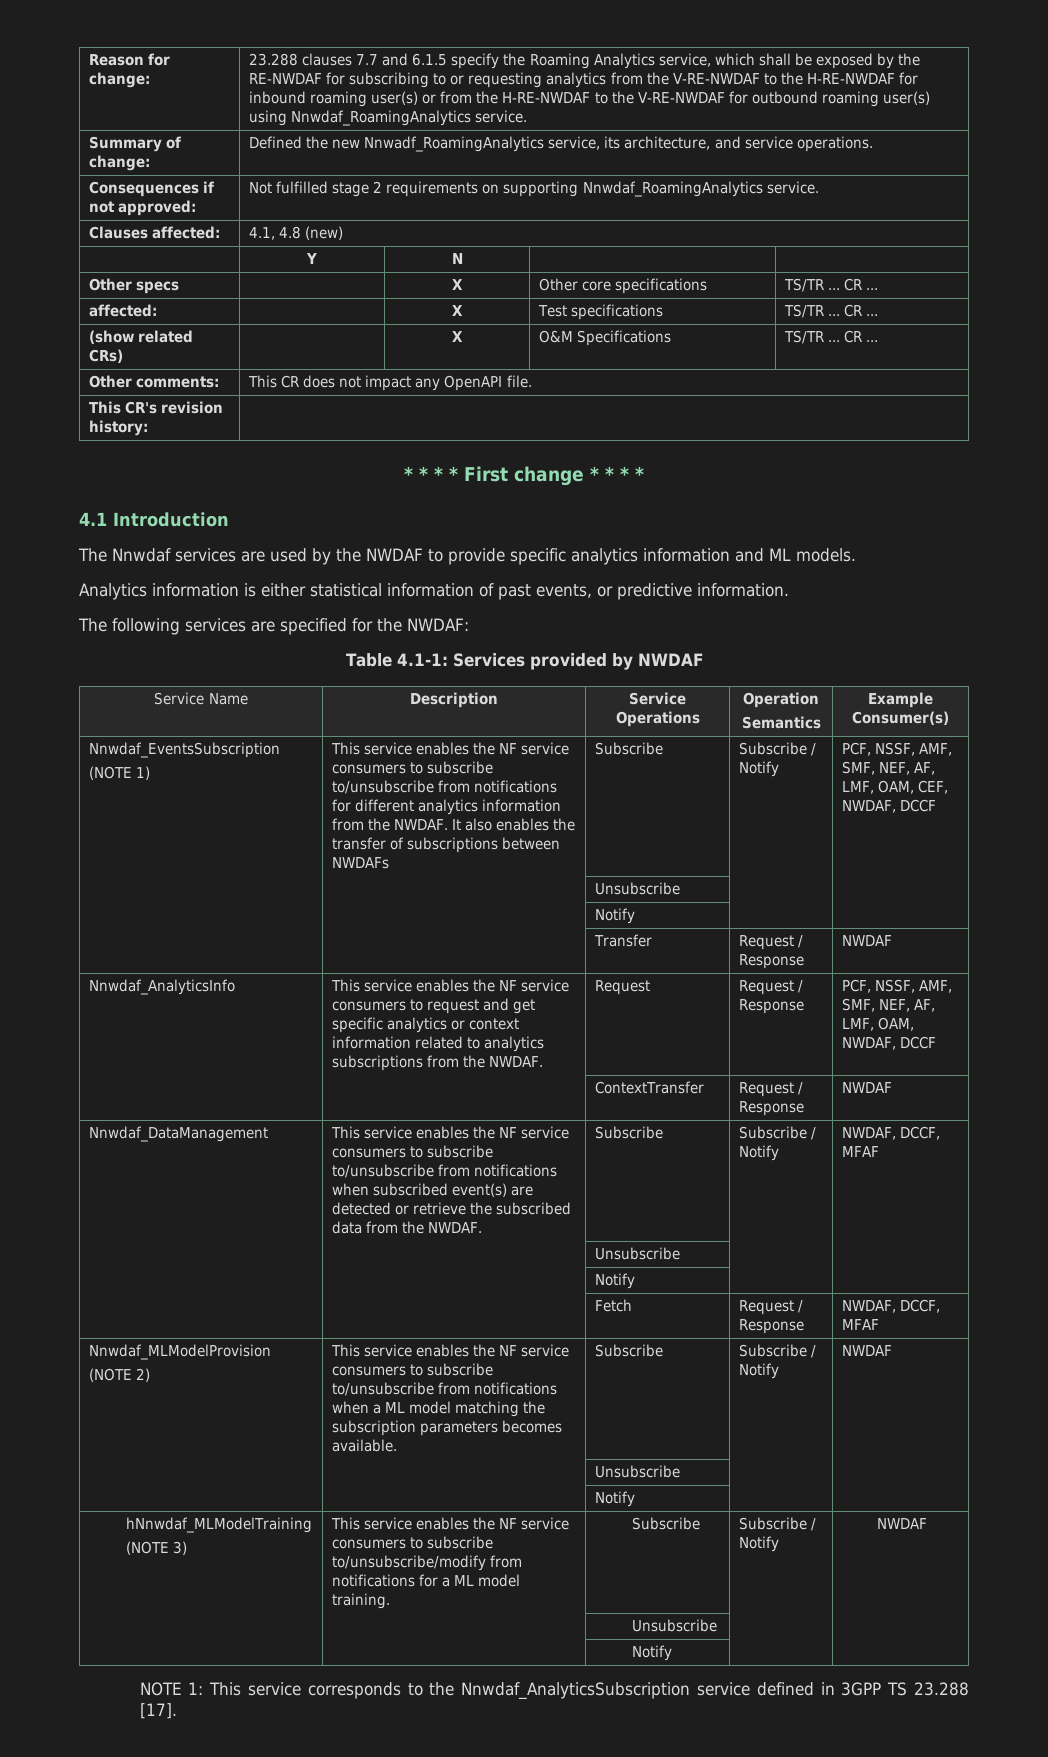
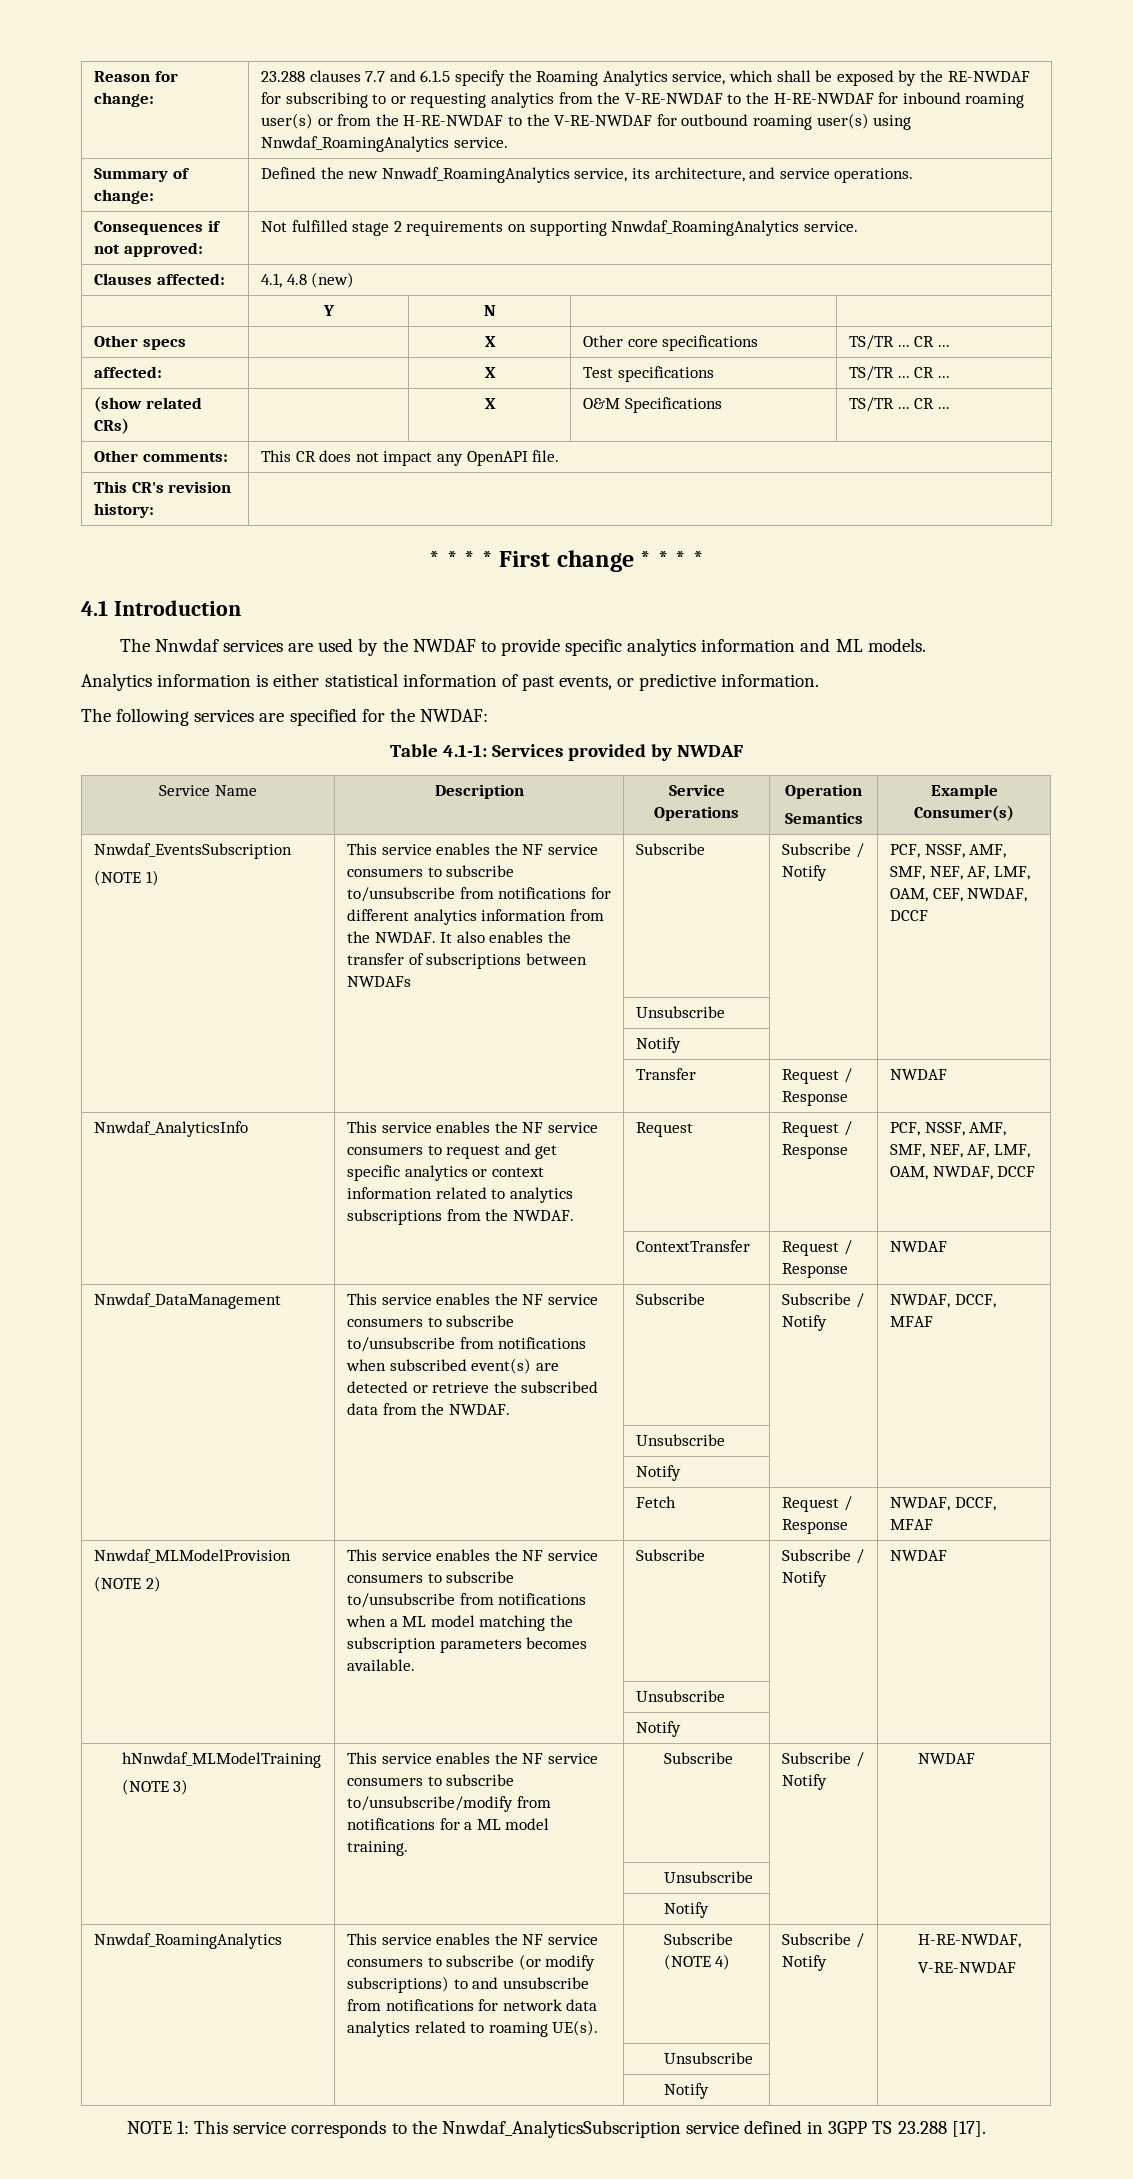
+ Nnwdaf_RoamingAnalytics | This service enables the NF service consumers to subscribe (or modify subscriptions) to and unsubscribe from notifications for network data analytics related to roaming UE(s). | Subscribe (NOTE 4) | Subscribe / Notify | H-RE-NWDAF,
+ V-RE-NWDAF
+ | | Unsubscribe | |
+ | | Notify | |

